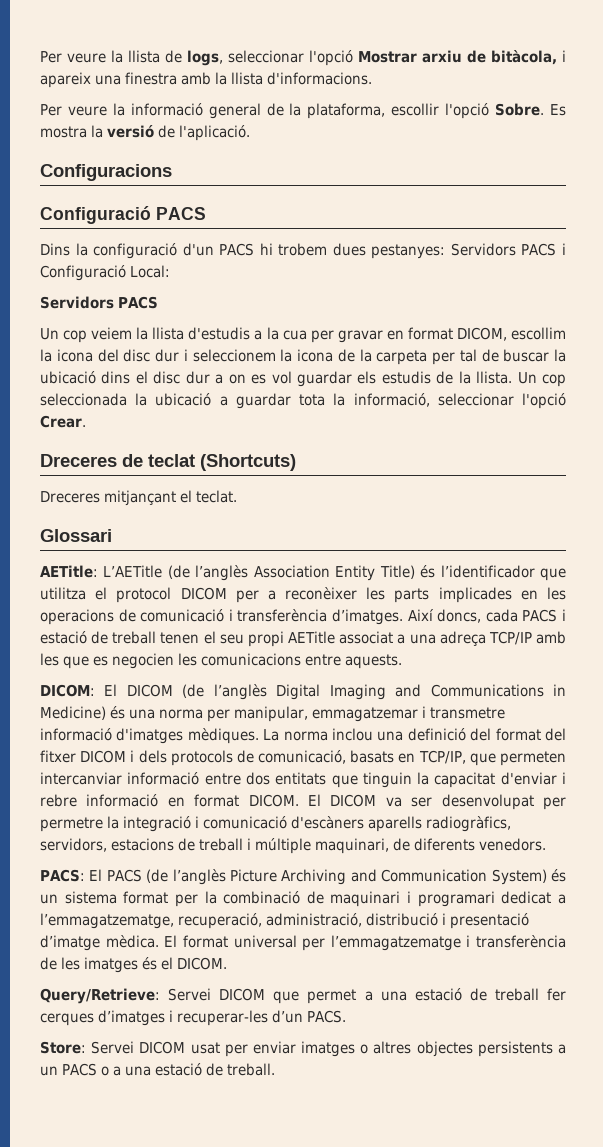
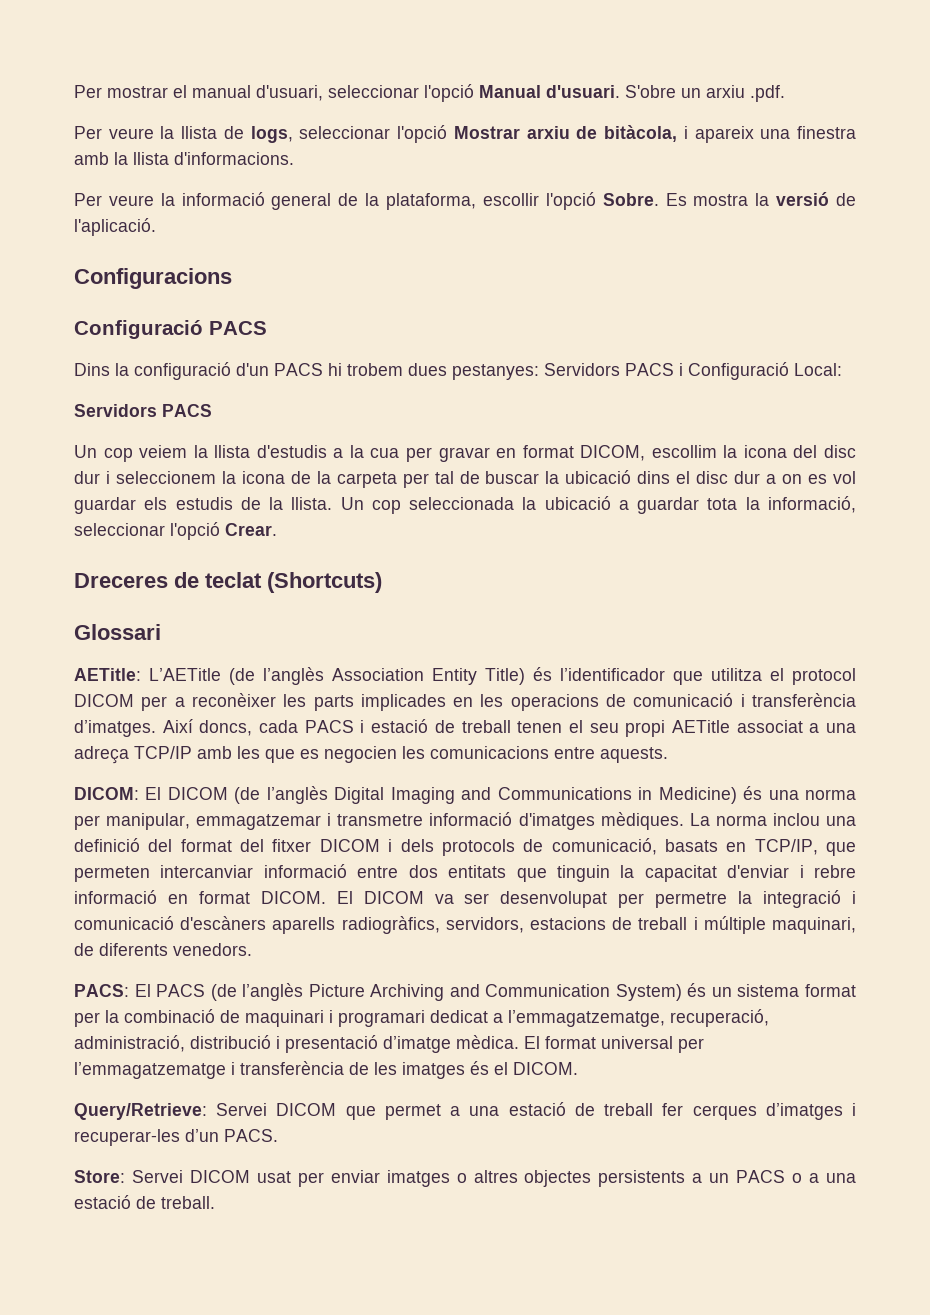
+ Per mostrar el manual d'usuari, seleccionar l'opció Manual d'usuari. S'obre un arxiu .pdf.
- Dreceres mitjançant el teclat.

